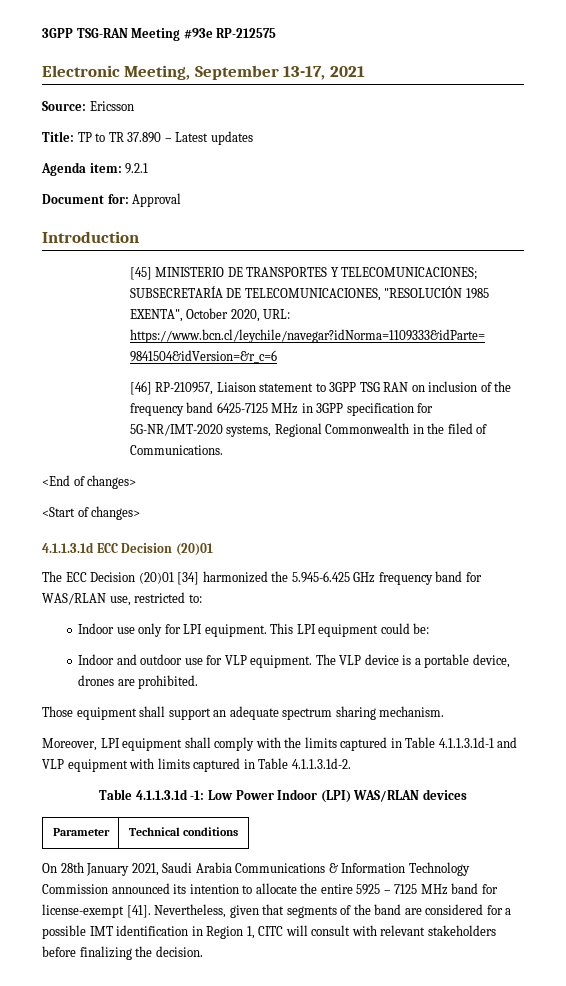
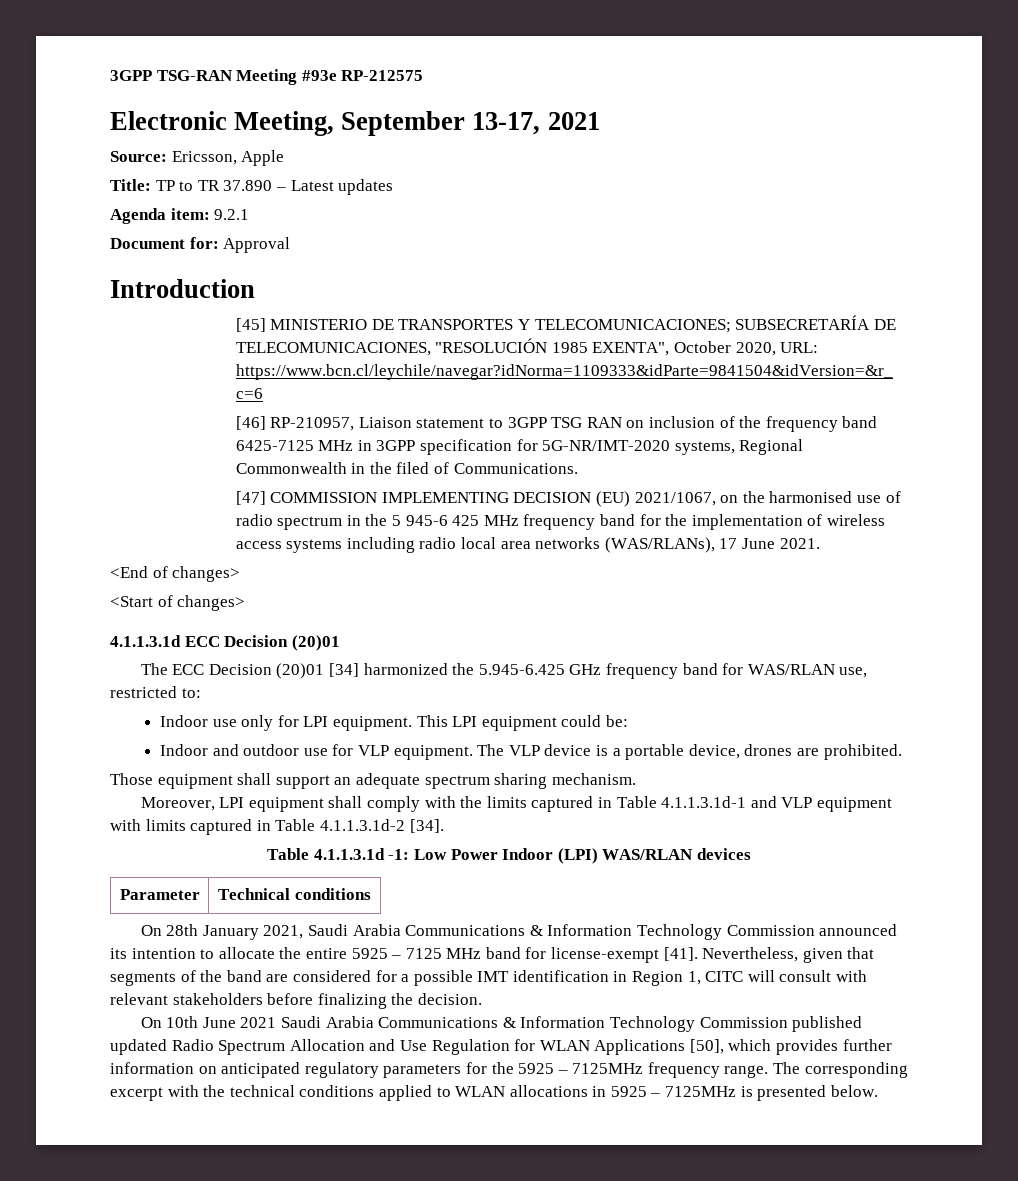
- Source: Ericsson
+ Source: Ericsson, Apple
+ [47] COMMISSION IMPLEMENTING DECISION (EU) 2021/1067, on the harmonised use of radio spectrum in the 5 945-6 425 MHz frequency band for the implementation of wireless access systems including radio local area networks (WAS/RLANs), 17 June 2021.
- Moreover, LPI equipment shall comply with the limits captured in Table 4.1.1.3.1d-1 and VLP equipment with limits captured in Table 4.1.1.3.1d-2.
+ Moreover, LPI equipment shall comply with the limits captured in Table 4.1.1.3.1d-1 and VLP equipment with limits captured in Table 4.1.1.3.1d-2 [34].
+ On 10th June 2021 Saudi Arabia Communications & Information Technology Commission published updated Radio Spectrum Allocation and Use Regulation for WLAN Applications [50], which provides further information on anticipated regulatory parameters for the 5925 – 7125MHz frequency range. The corresponding excerpt with the technical conditions applied to WLAN allocations in 5925 – 7125MHz is presented below.

